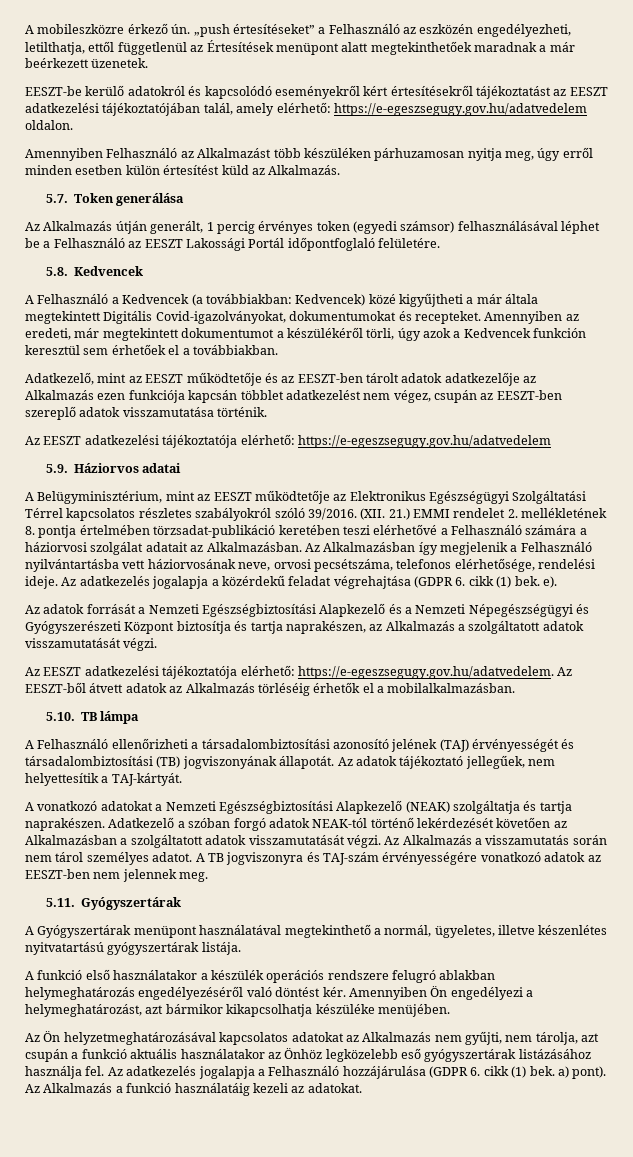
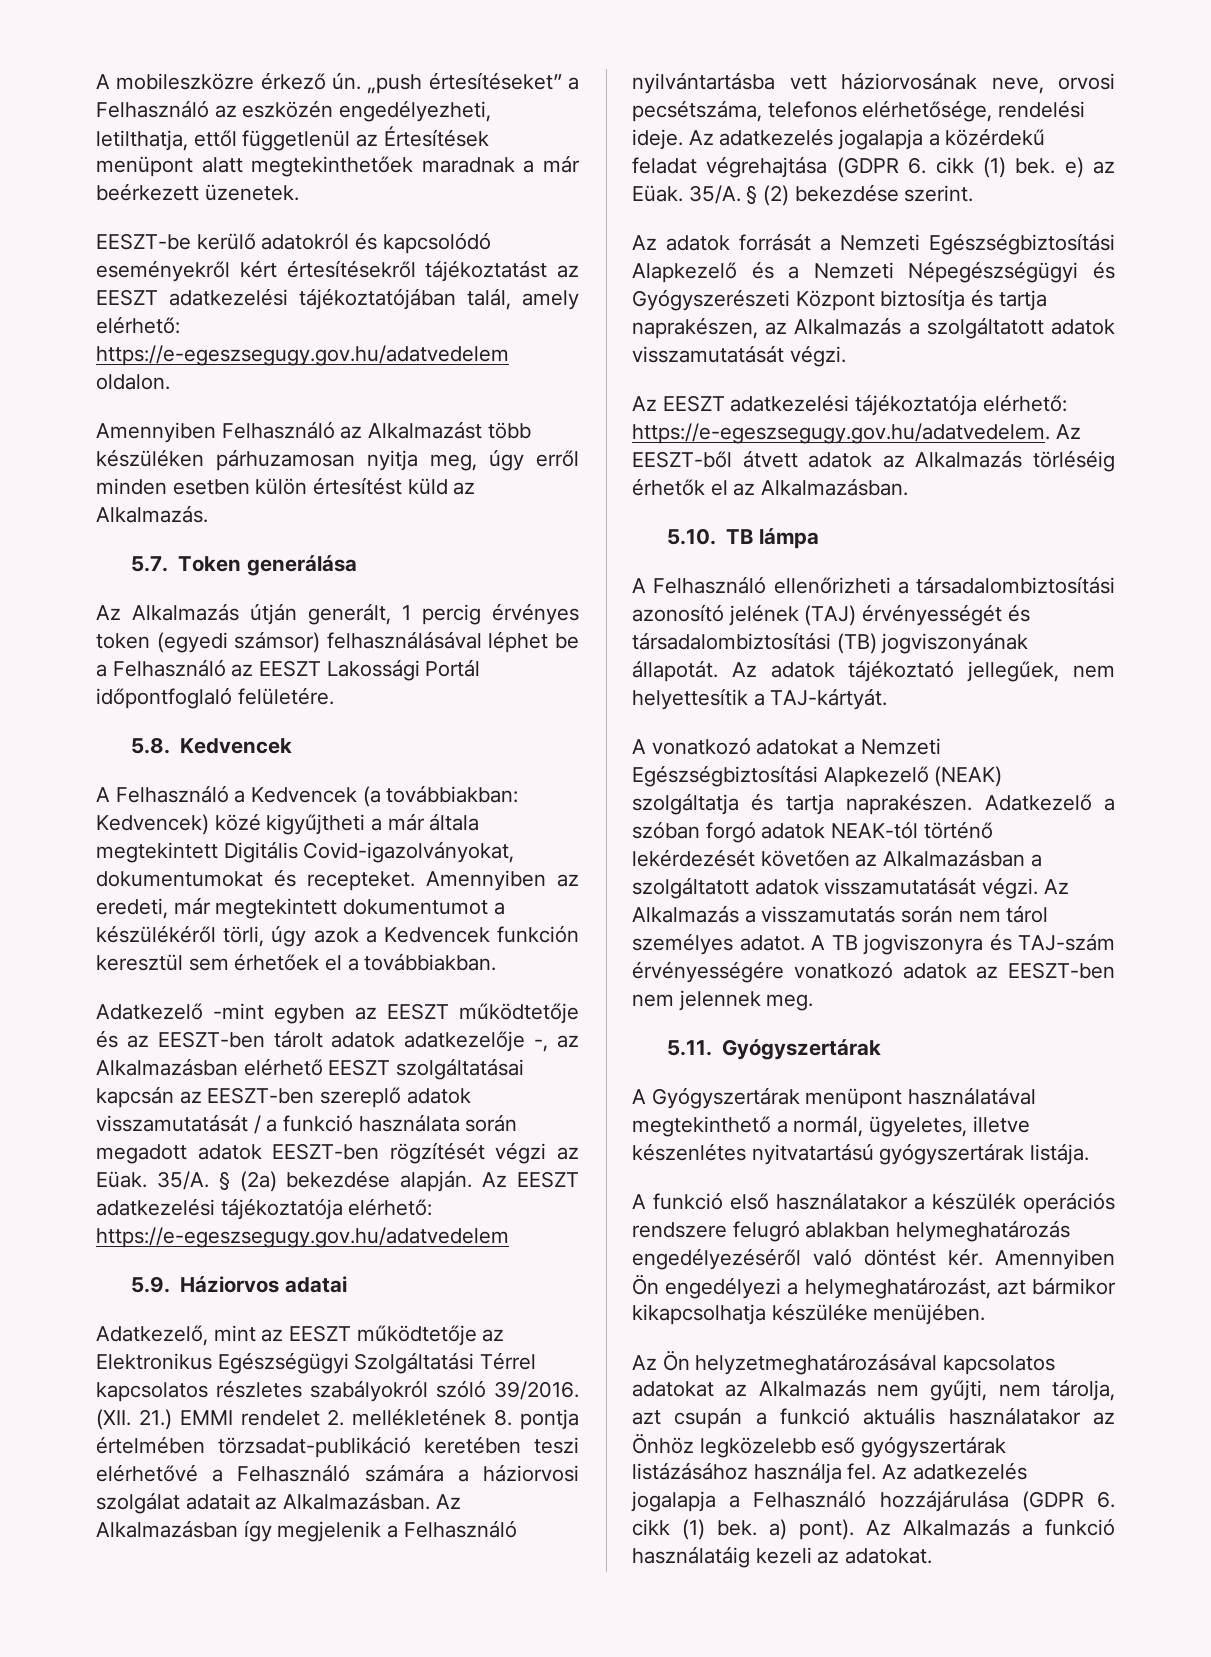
- Adatkezelő, mint az EESZT működtetője és az EESZT-ben tárolt adatok adatkezelője az Alkalmazás ezen funkciója kapcsán többlet adatkezelést nem végez, csupán az EESZT-ben szereplő adatok visszamutatása történik.
- Az EESZT adatkezelési tájékoztatója elérhető: https://e-egeszsegugy.gov.hu/adatvedelem
+ Adatkezelő -mint egyben az EESZT működtetője és az EESZT-ben tárolt adatok adatkezelője -, az Alkalmazásban elérhető EESZT szolgáltatásai kapcsán az EESZT-ben szereplő adatok visszamutatását / a funkció használata során megadott adatok EESZT-ben rögzítését végzi az Eüak. 35/A. § (2a) bekezdése alapján. Az EESZT adatkezelési tájékoztatója elérhető: https://e-egeszsegugy.gov.hu/adatvedelem
- A Belügyminisztérium, mint az EESZT működtetője az Elektronikus Egészségügyi Szolgáltatási Térrel kapcsolatos részletes szabályokról szóló 39/2016.
+ Adatkezelő, mint az EESZT működtetője az Elektronikus Egészségügyi Szolgáltatási Térrel kapcsolatos részletes szabályokról szóló 39/2016.
- Az adatkezelés jogalapja a közérdekű feladat végrehajtása (GDPR 6. cikk (1) bek. e).
+ Az adatkezelés jogalapja a közérdekű feladat végrehajtása (GDPR 6. cikk (1) bek. e) az Eüak. 35/A. § (2) bekezdése szerint.
- Az EESZT adatkezelési tájékoztatója elérhető: https://e-egeszsegugy.gov.hu/adatvedelem. Az EESZT-ből átvett adatok az Alkalmazás törléséig érhetők el a mobilalkalmazásban.
+ Az EESZT adatkezelési tájékoztatója elérhető: https://e-egeszsegugy.gov.hu/adatvedelem. Az EESZT-ből átvett adatok az Alkalmazás törléséig érhetők el az Alkalmazásban.

